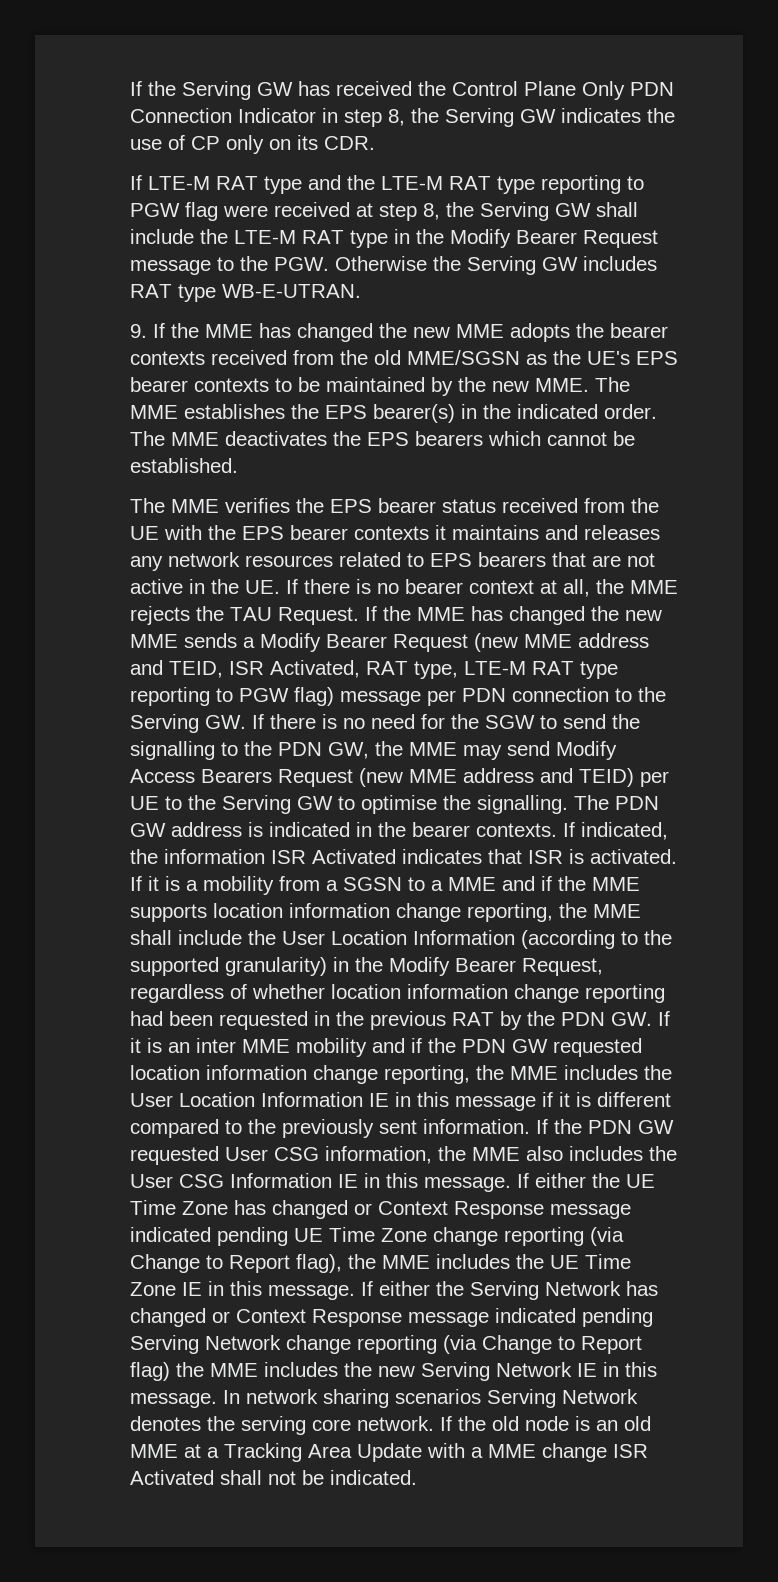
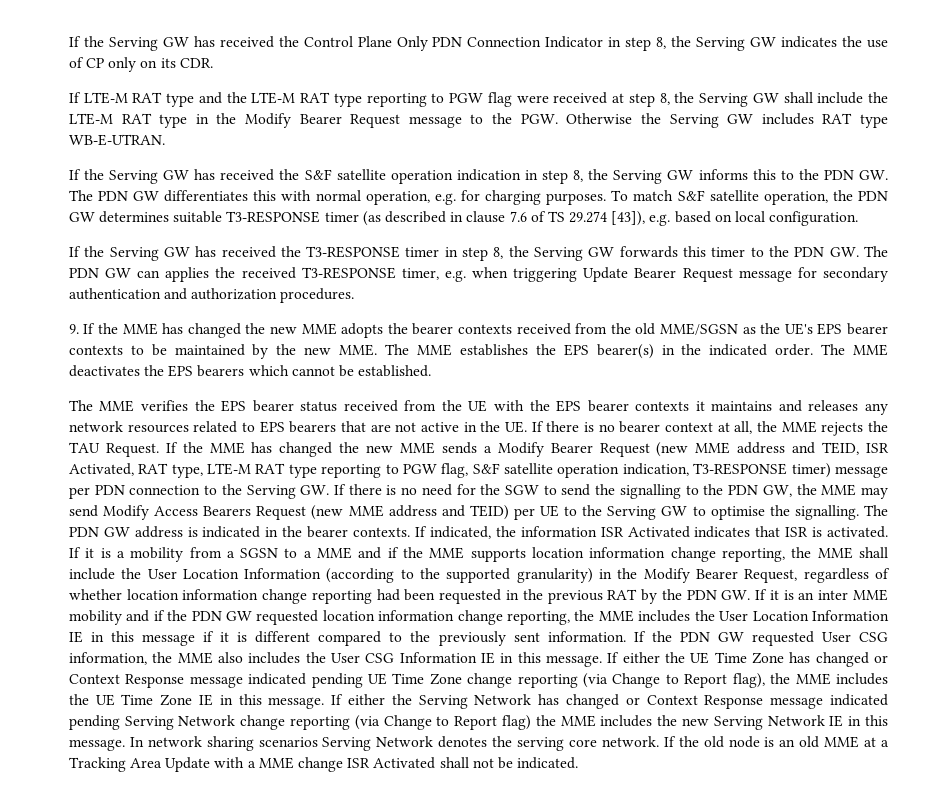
+ If the Serving GW has received the S&F satellite operation indication in step 8, the Serving GW informs this to the PDN GW. The PDN GW differentiates this with normal operation, e.g. for charging purposes. To match S&F satellite operation, the PDN GW determines suitable T3-RESPONSE timer (as described in clause 7.6 of TS 29.274 [43]), e.g. based on local configuration.
+ If the Serving GW has received the T3-RESPONSE timer in step 8, the Serving GW forwards this timer to the PDN GW. The PDN GW can applies the received T3-RESPONSE timer, e.g. when triggering Update Bearer Request message for secondary authentication and authorization procedures.
- If the MME has changed the new MME sends a Modify Bearer Request (new MME address and TEID, ISR Activated, RAT type, LTE-M RAT type reporting to PGW flag) message per PDN connection to the Serving GW. If there is no need for the SGW to send the signalling to the PDN GW, the MME may send Modify Access Bearers Request (new MME address and TEID) per UE to the Serving GW to optimise the signalling.
+ If the MME has changed the new MME sends a Modify Bearer Request (new MME address and TEID, ISR Activated, RAT type, LTE-M RAT type reporting to PGW flag, S&F satellite operation indication, T3-RESPONSE timer) message per PDN connection to the Serving GW. If there is no need for the SGW to send the signalling to the PDN GW, the MME may send Modify Access Bearers Request (new MME address and TEID) per UE to the Serving GW to optimise the signalling.

